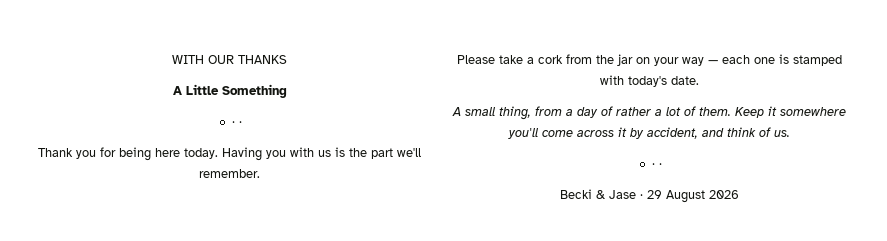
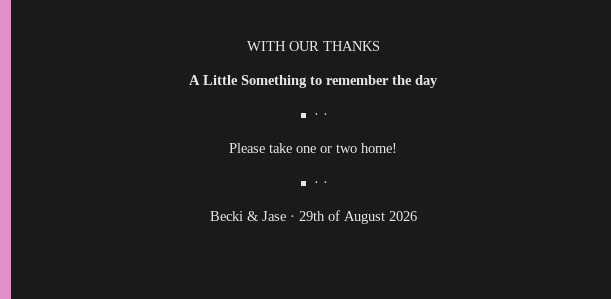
- A Little Something
+ A Little Something to remember the day
  · ·
- Thank you for being here today. Having you with us is the part we'll remember.
- Please take a cork from the jar on your way — each one is stamped with today's date.
- A small thing, from a day of rather a lot of them. Keep it somewhere you'll come across it by accident, and think of us.
+ Please take one or two home!
- Becki & Jase · 29 August 2026
+ Becki & Jase · 29th of August 2026

